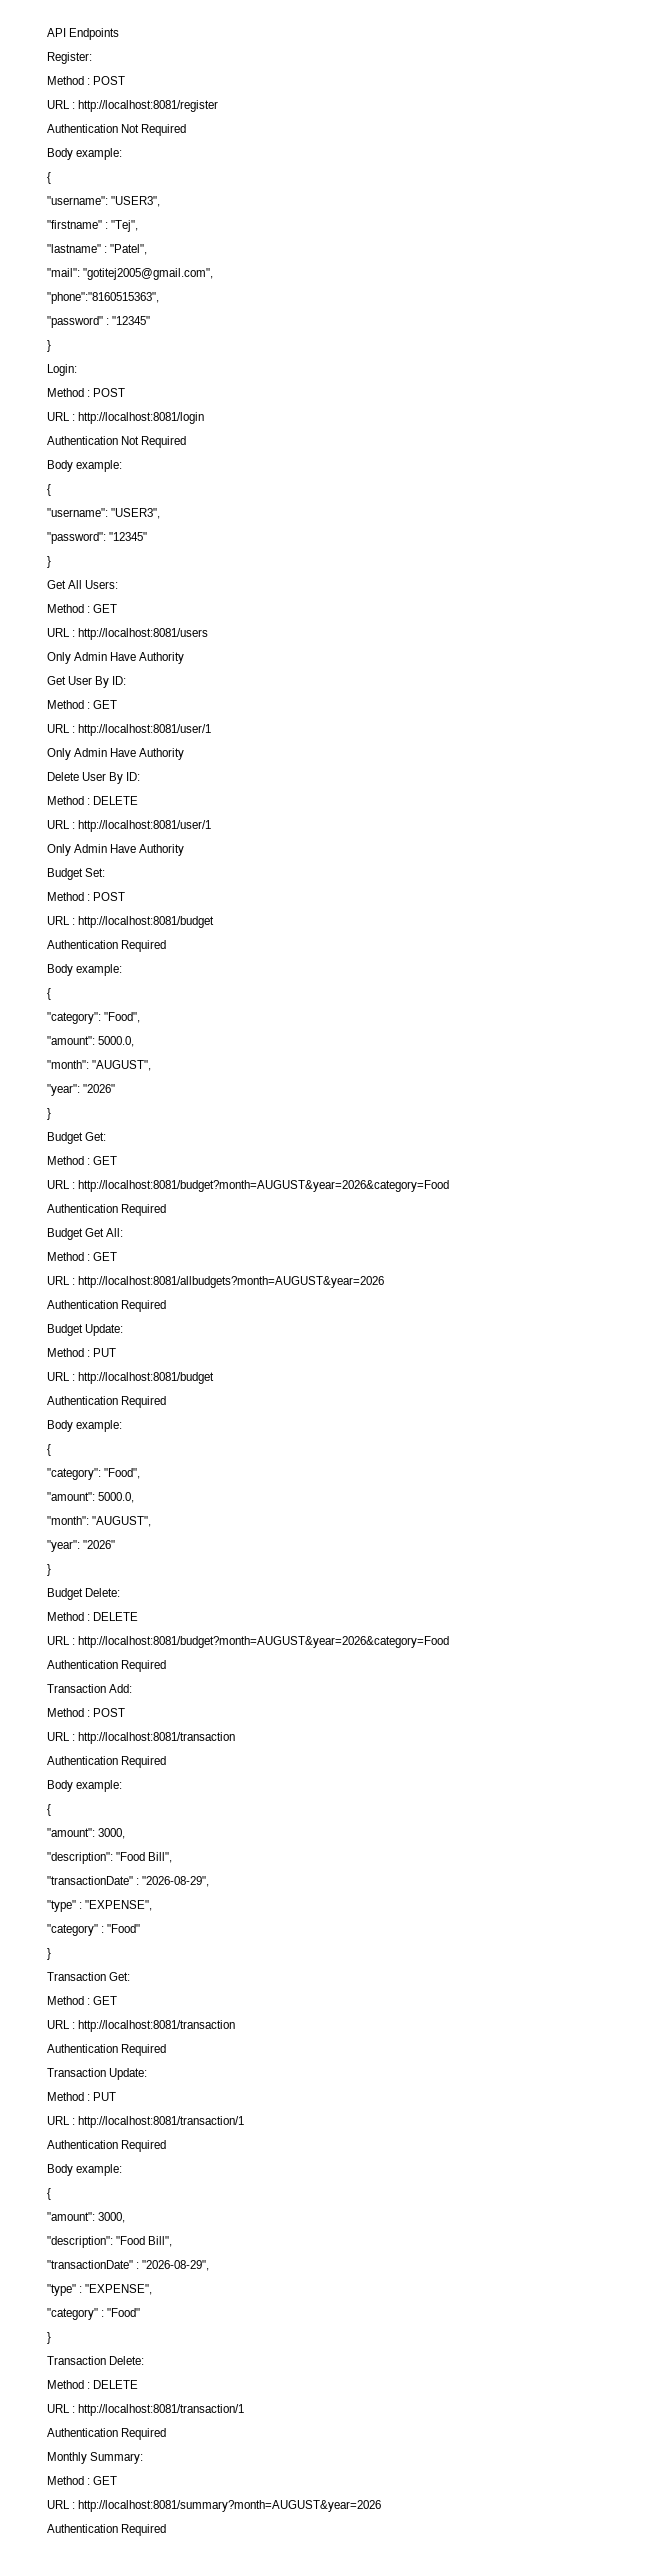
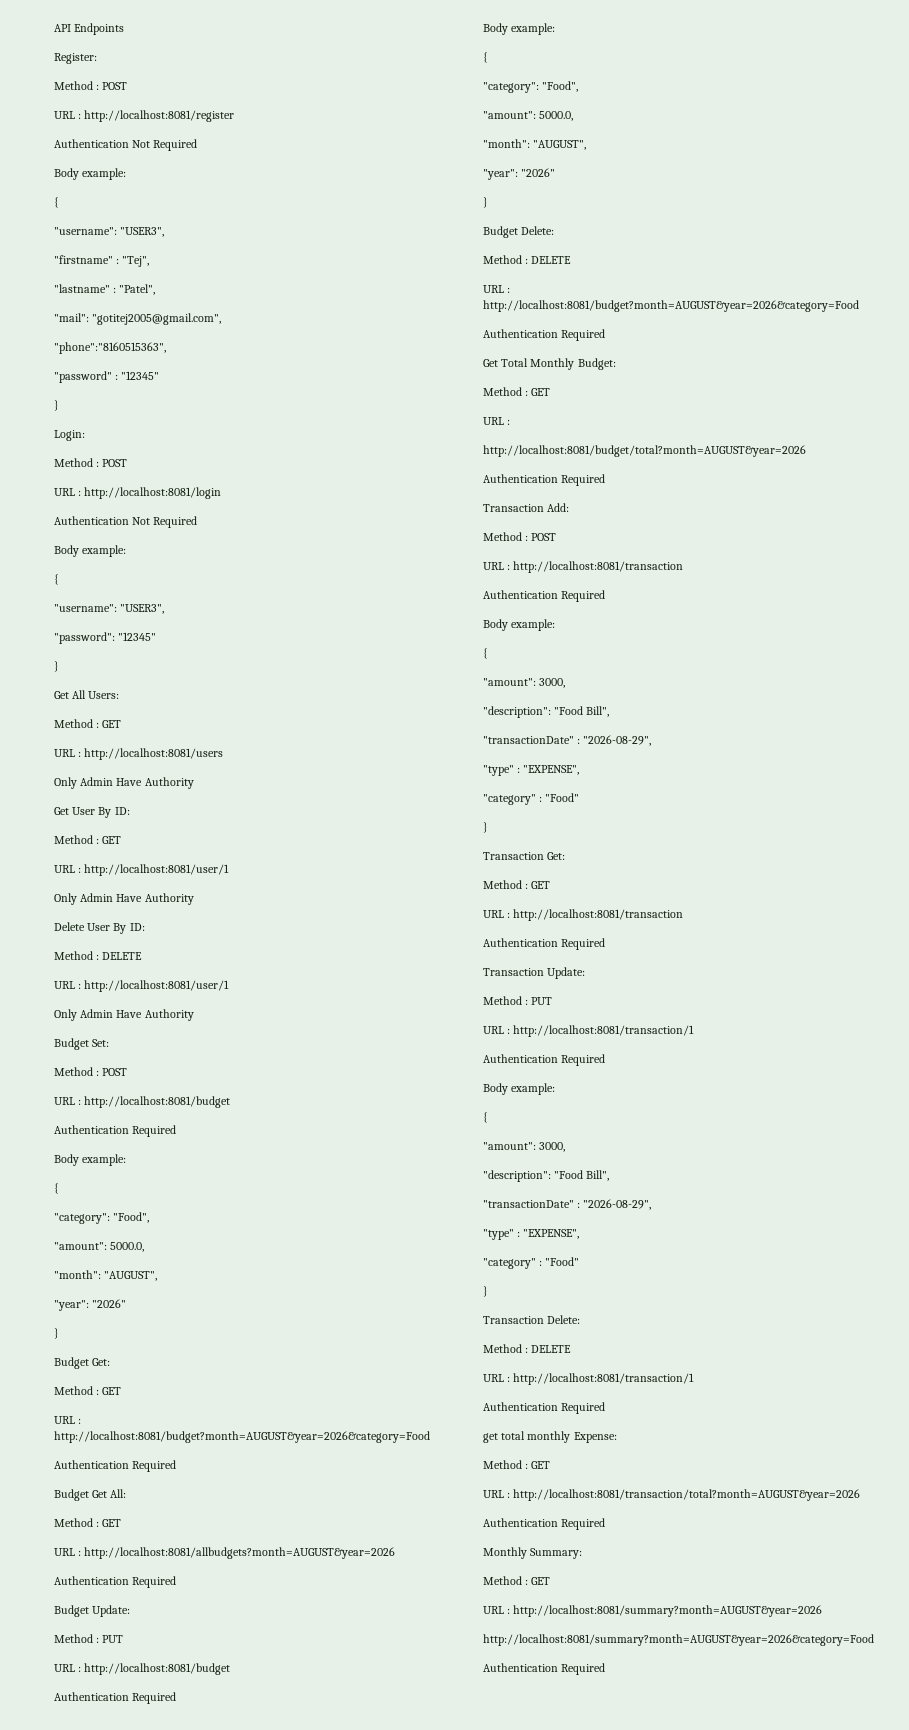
+ Get Total Monthly Budget:
+ Method : GET
+ URL :
+ http://localhost:8081/budget/total?month=AUGUST&year=2026
+ Authentication Required
+ get total monthly Expense:
+ Method : GET
+ URL : http://localhost:8081/transaction/total?month=AUGUST&year=2026
+ Authentication Required
+ http://localhost:8081/summary?month=AUGUST&year=2026&category=Food

